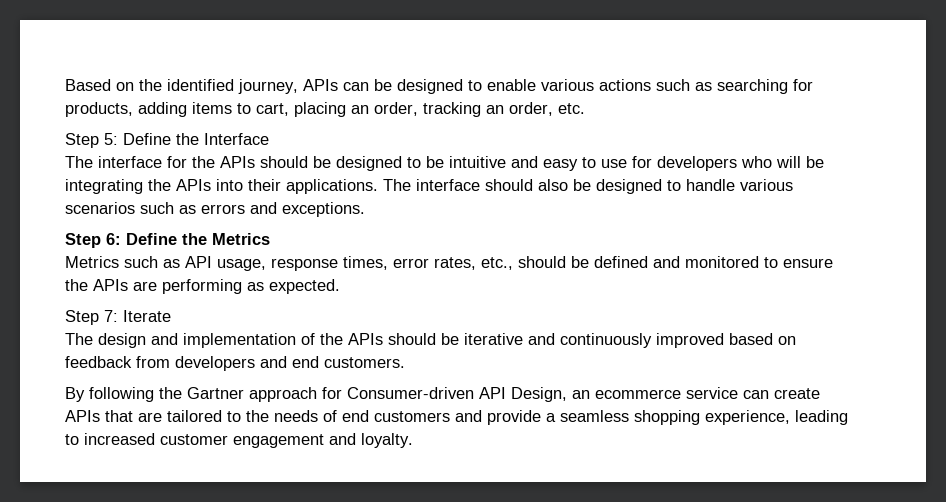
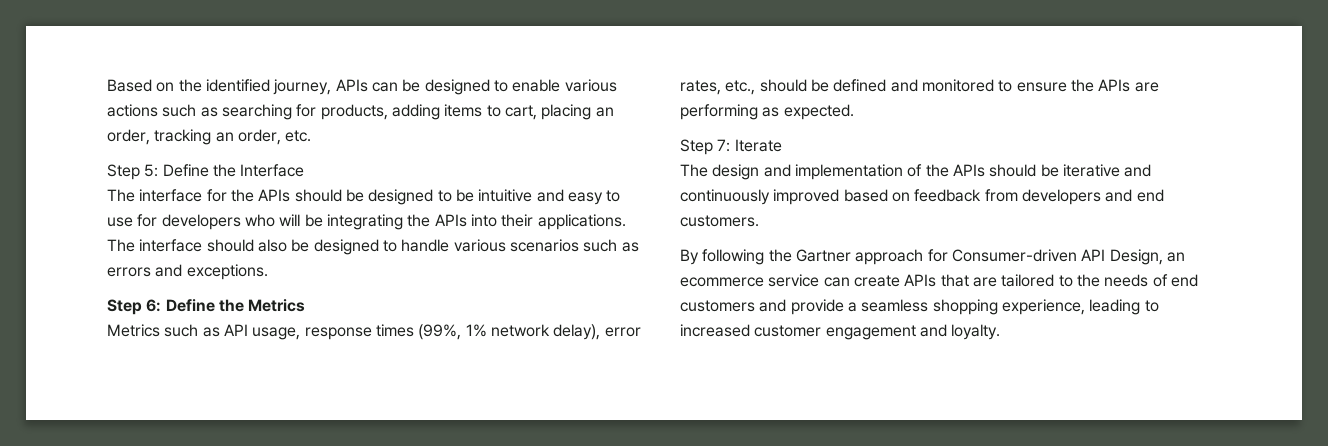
- Metrics such as API usage, response times, error rates, etc., should be defined and monitored to ensure the APIs are performing as expected.
+ Metrics such as API usage, response times (99%, 1% network delay), error rates, etc., should be defined and monitored to ensure the APIs are performing as expected.

